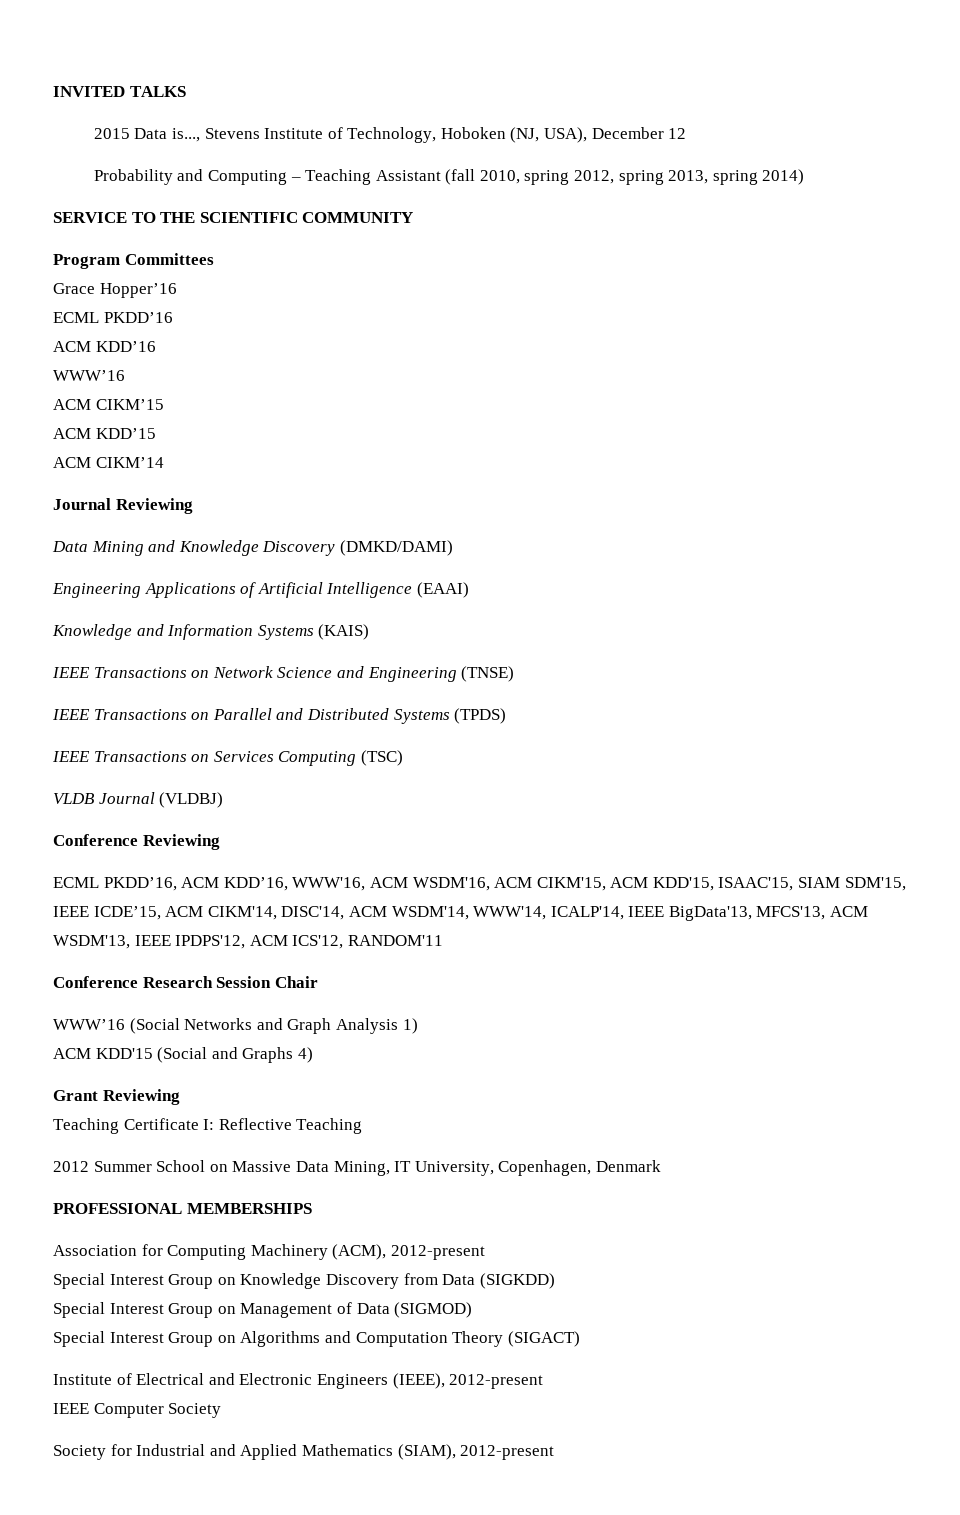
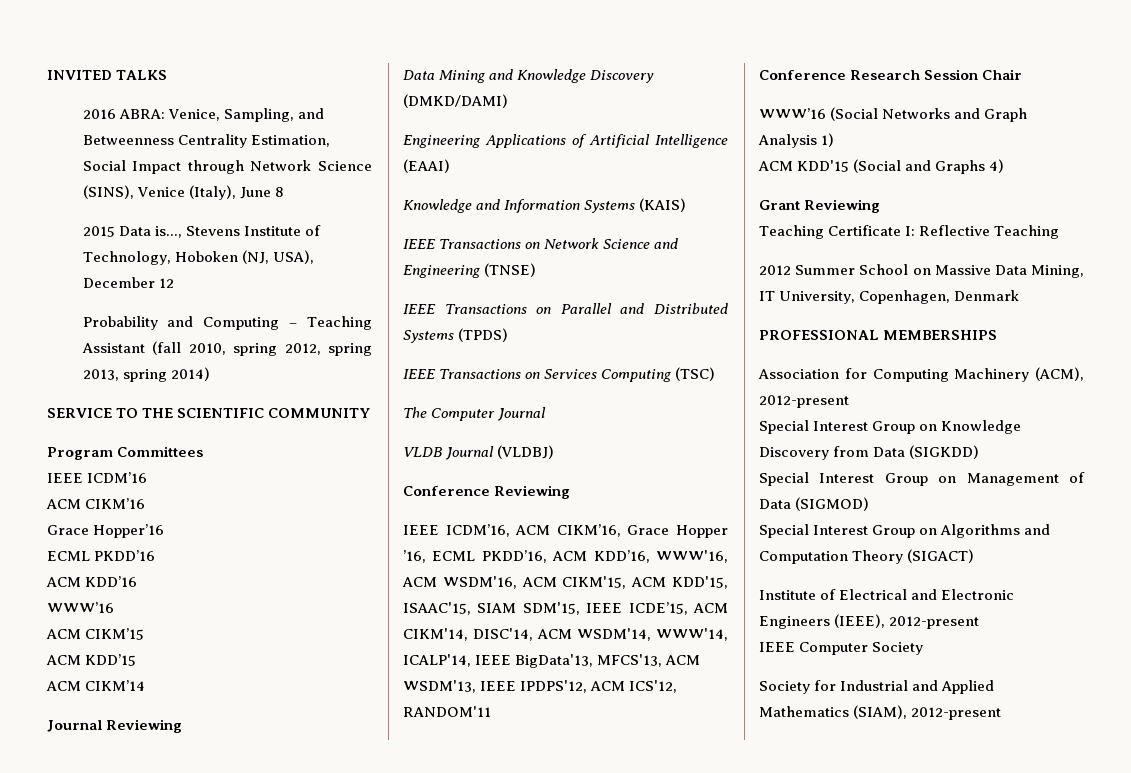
+ 2016 ABRA: Venice, Sampling, and Betweenness Centrality Estimation, Social Impact through Network Science (SINS), Venice (Italy), June 8
+ IEEE ICDM’16
+ ACM CIKM’16
+ The Computer Journal
- ECML PKDD’16, ACM KDD’16, WWW'16, ACM WSDM'16, ACM CIKM'15, ACM KDD'15, ISAAC'15, SIAM SDM'15, IEEE ICDE’15, ACM CIKM'14, DISC'14, ACM WSDM'14, WWW'14, ICALP'14, IEEE BigData'13, MFCS'13, ACM WSDM'13, IEEE IPDPS'12, ACM ICS'12, RANDOM'11
+ IEEE ICDM’16, ACM CIKM’16, Grace Hopper ’16, ECML PKDD’16, ACM KDD’16, WWW'16, ACM WSDM'16, ACM CIKM'15, ACM KDD'15, ISAAC'15, SIAM SDM'15, IEEE ICDE’15, ACM CIKM'14, DISC'14, ACM WSDM'14, WWW'14, ICALP'14, IEEE BigData'13, MFCS'13, ACM WSDM'13, IEEE IPDPS'12, ACM ICS'12, RANDOM'11

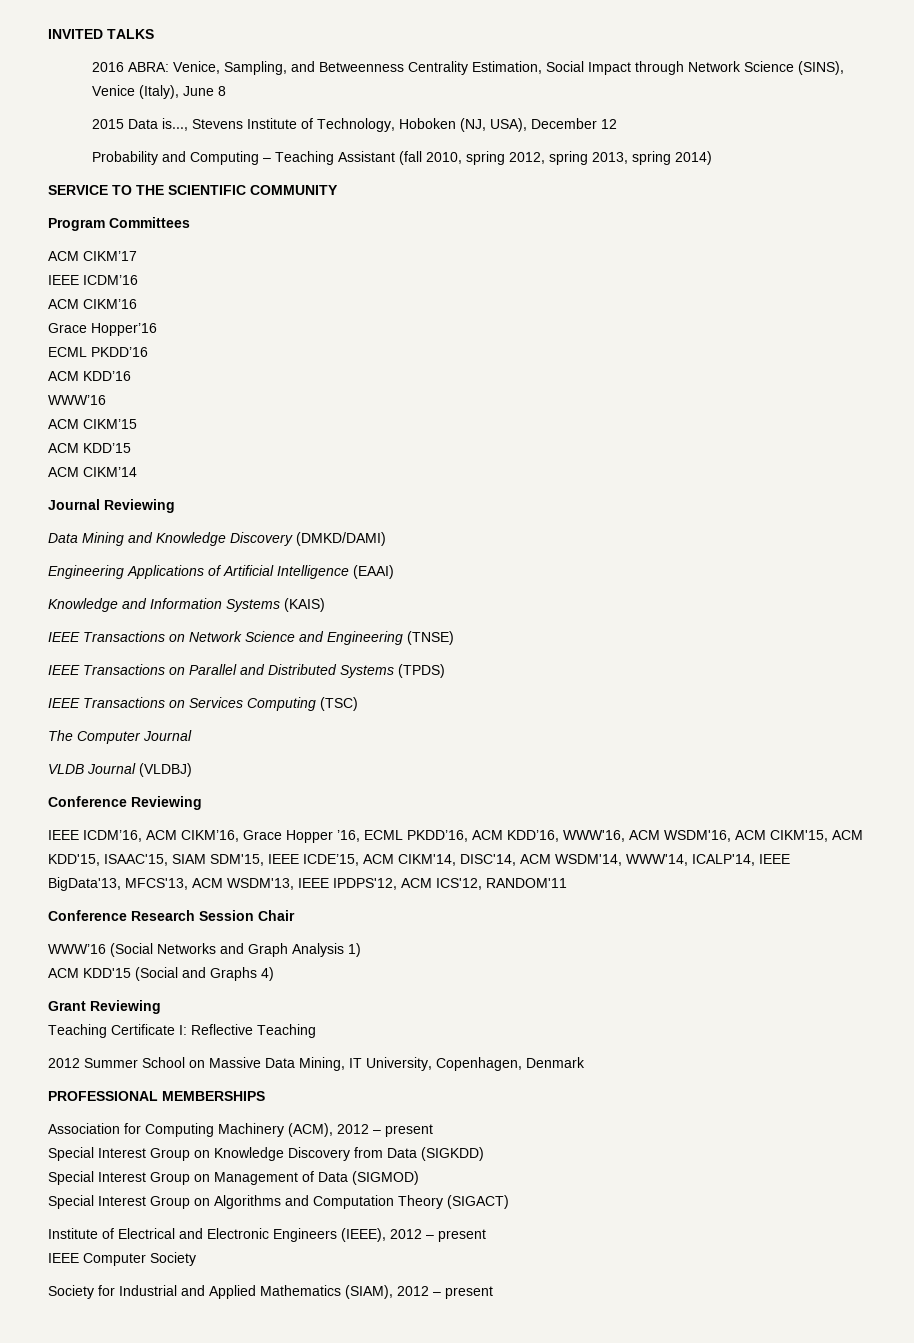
+ ACM CIKM’17
- Association for Computing Machinery (ACM), 2012-present
+ Association for Computing Machinery (ACM), 2012 – present
- Institute of Electrical and Electronic Engineers (IEEE), 2012-present
+ Institute of Electrical and Electronic Engineers (IEEE), 2012 – present
- Society for Industrial and Applied Mathematics (SIAM), 2012-present
+ Society for Industrial and Applied Mathematics (SIAM), 2012 – present

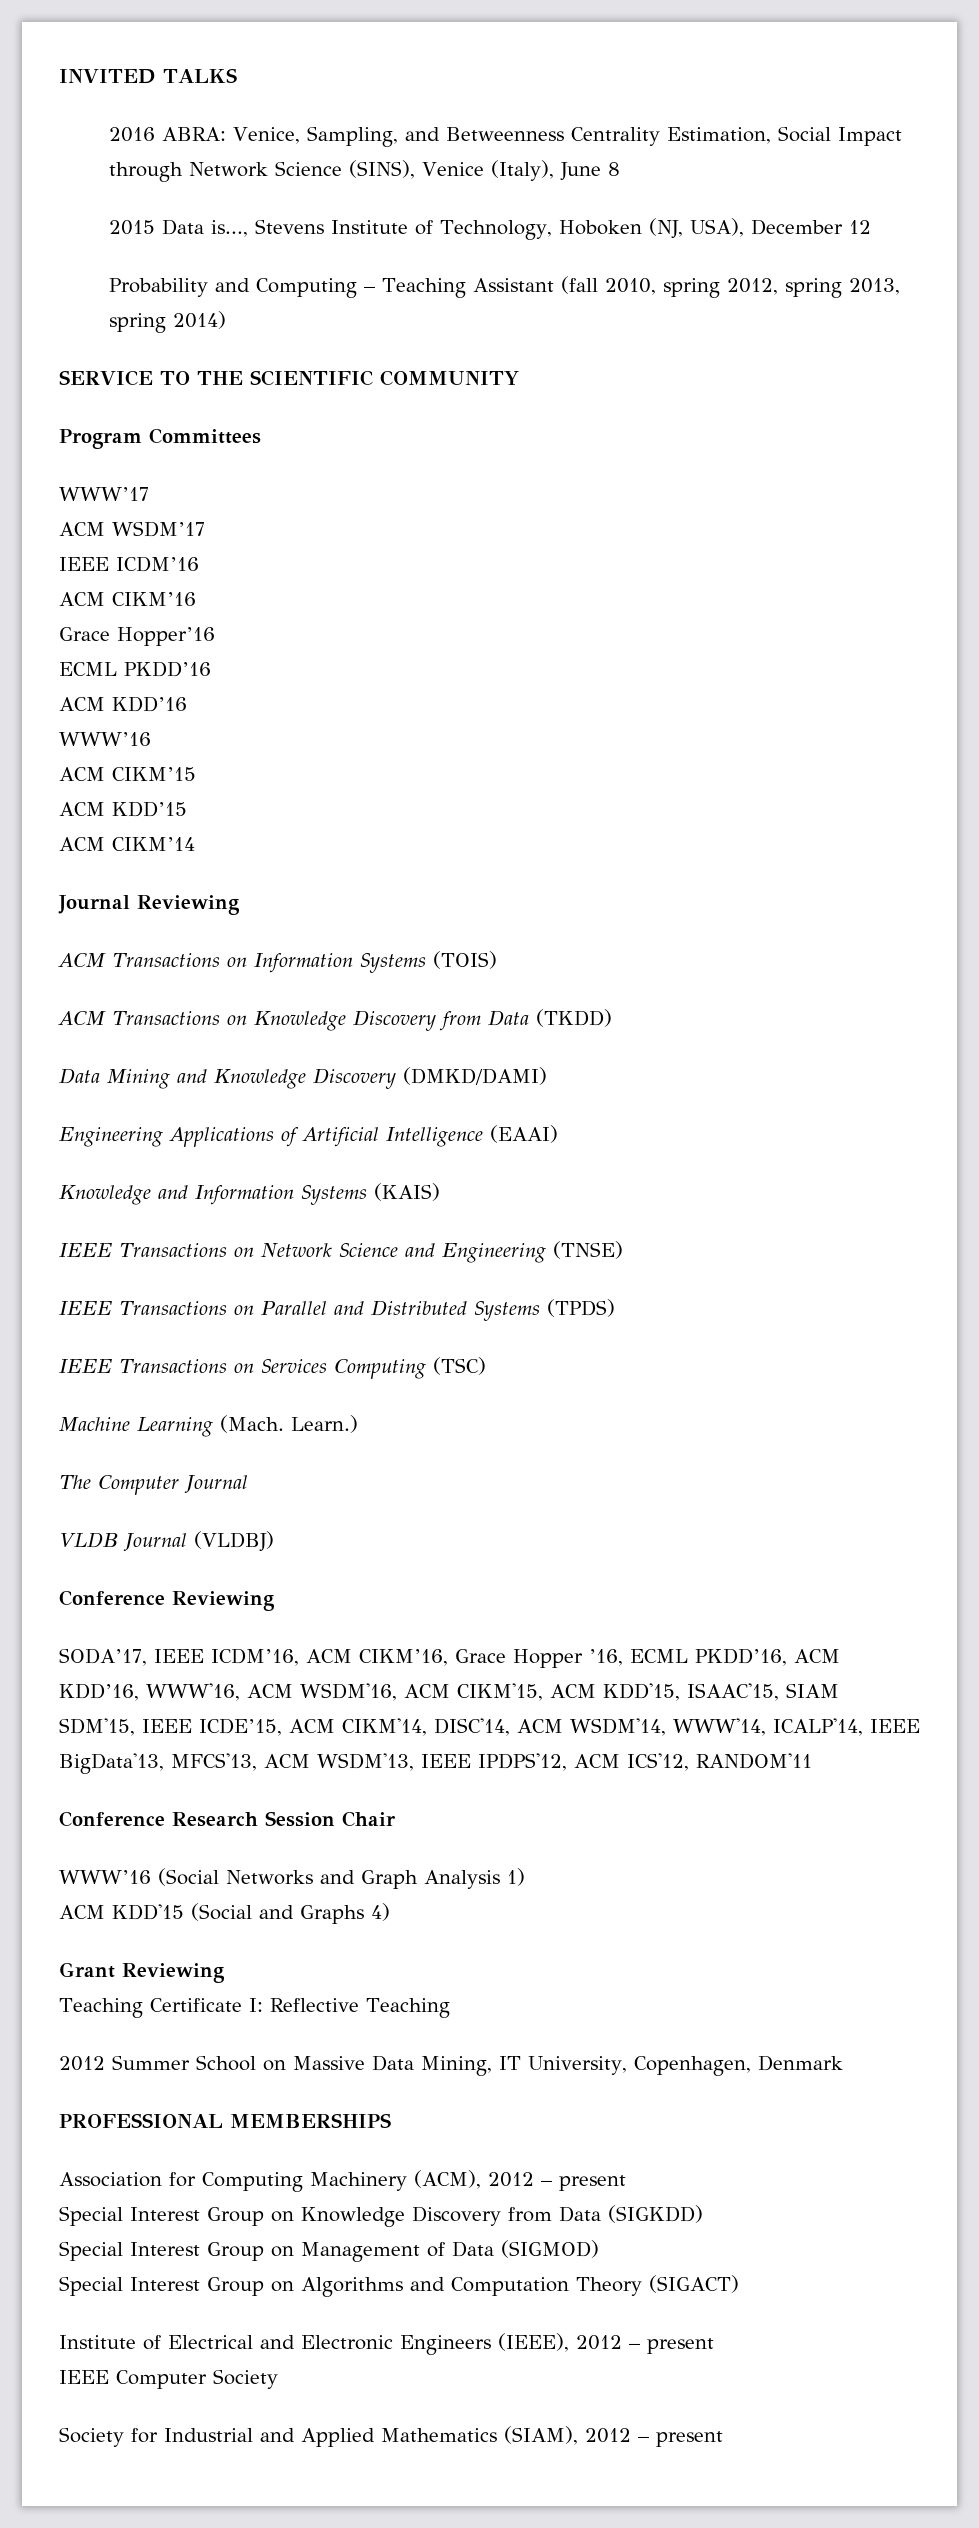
- ACM CIKM’17
+ WWW’17
+ ACM WSDM’17
+ ACM Transactions on Information Systems (TOIS)
+ ACM Transactions on Knowledge Discovery from Data (TKDD)
+ Machine Learning (Mach. Learn.)
- IEEE ICDM’16, ACM CIKM’16, Grace Hopper ’16, ECML PKDD’16, ACM KDD’16, WWW'16, ACM WSDM'16, ACM CIKM'15, ACM KDD'15, ISAAC'15, SIAM SDM'15, IEEE ICDE’15, ACM CIKM'14, DISC'14, ACM WSDM'14, WWW'14, ICALP'14, IEEE BigData'13, MFCS'13, ACM WSDM'13, IEEE IPDPS'12, ACM ICS'12, RANDOM'11
+ SODA’17, IEEE ICDM’16, ACM CIKM’16, Grace Hopper ’16, ECML PKDD’16, ACM KDD’16, WWW'16, ACM WSDM'16, ACM CIKM'15, ACM KDD'15, ISAAC'15, SIAM SDM'15, IEEE ICDE’15, ACM CIKM'14, DISC'14, ACM WSDM'14, WWW'14, ICALP'14, IEEE BigData'13, MFCS'13, ACM WSDM'13, IEEE IPDPS'12, ACM ICS'12, RANDOM'11

